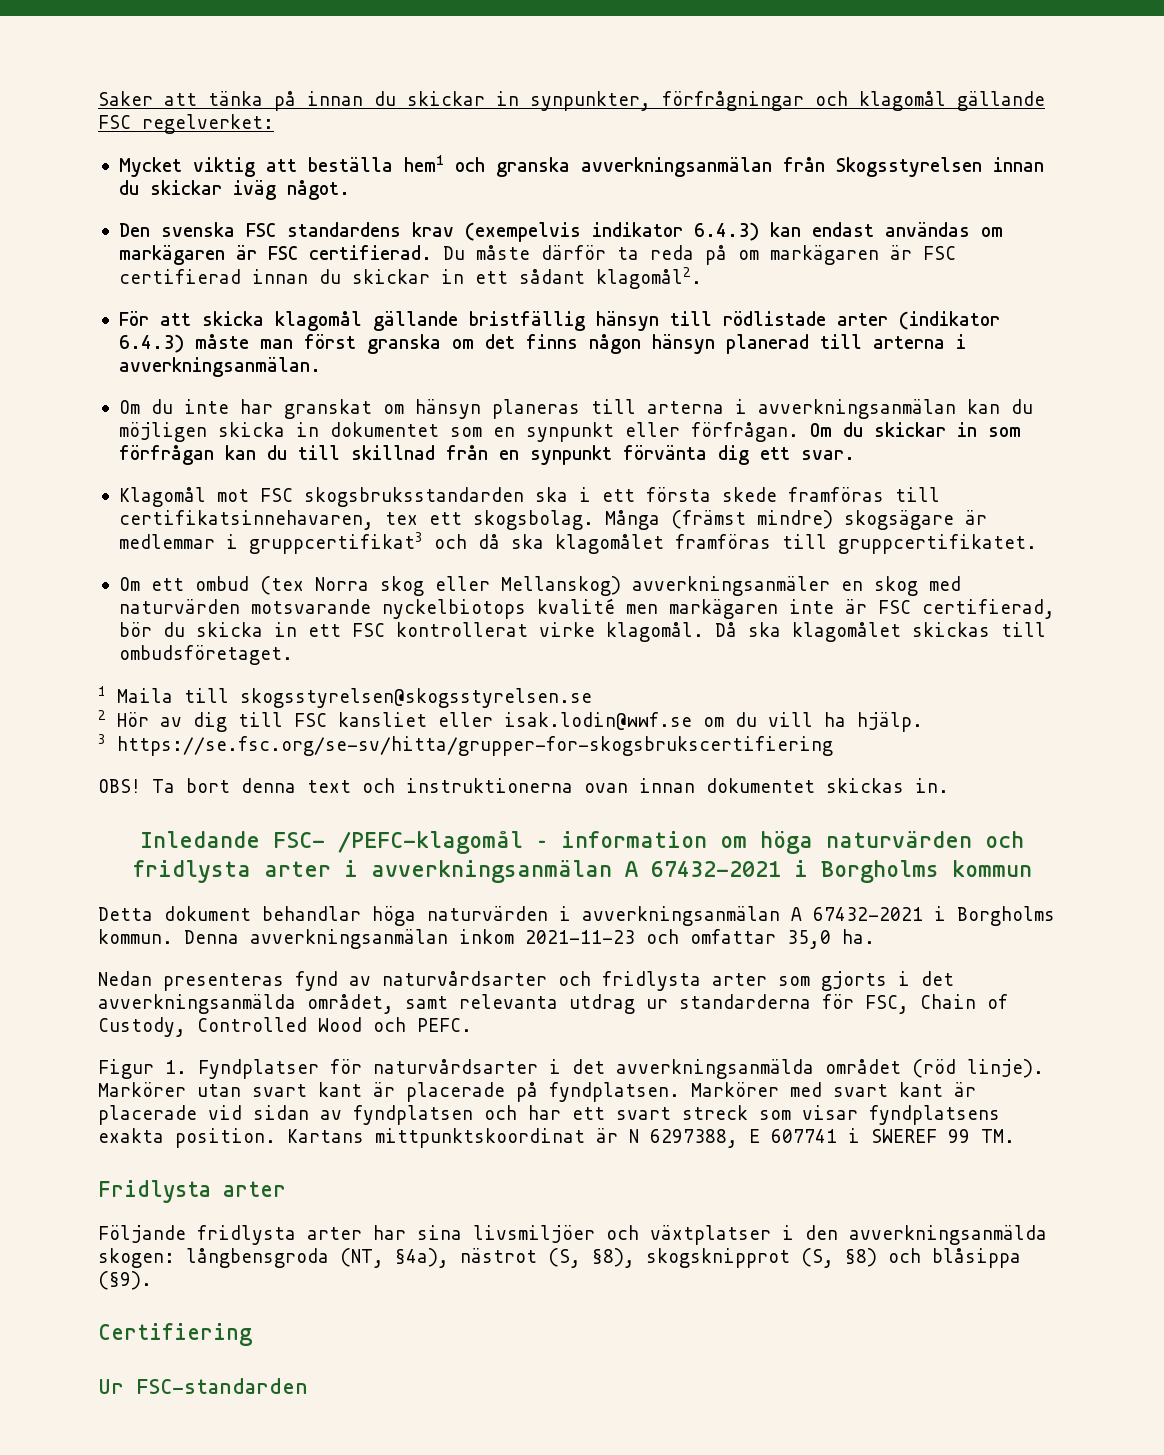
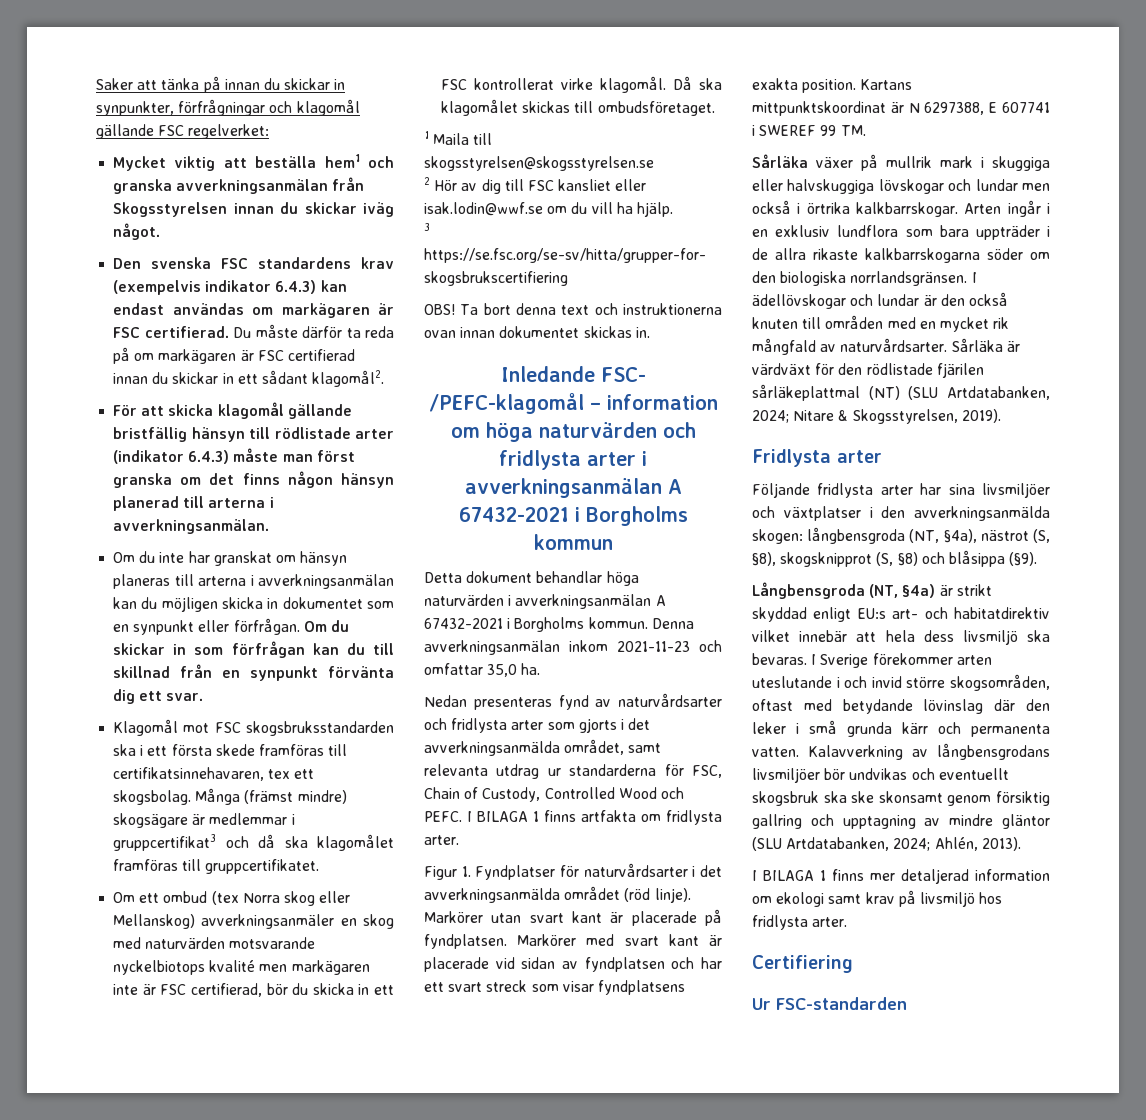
+ I BILAGA 1 finns artfakta om fridlysta arter.
+ Sårläka växer på mullrik mark i skuggiga eller halvskuggiga lövskogar och lundar men också i örtrika kalkbarrskogar. Arten ingår i en exklusiv lundflora som bara uppträder i de allra rikaste kalkbarrskogarna söder om den biologiska norrlandsgränsen. I ädellövskogar och lundar är den också knuten till områden med en mycket rik mångfald av naturvårdsarter. Sårläka är värdväxt för den rödlistade fjärilen sårläkeplattmal (NT) (SLU Artdatabanken, 2024; Nitare & Skogsstyrelsen, 2019).
+ Långbensgroda (NT, §4a) är strikt skyddad enligt EU:s art- och habitatdirektiv vilket innebär att hela dess livsmiljö ska bevaras. I Sverige förekommer arten uteslutande i och invid större skogsområden, oftast med betydande lövinslag där den leker i små grunda kärr och permanenta vatten. Kalavverkning av långbensgrodans livsmiljöer bör undvikas och eventuellt skogsbruk ska ske skonsamt genom försiktig gallring och upptagning av mindre gläntor (SLU Artdatabanken, 2024; Ahlén, 2013).
+ I BILAGA 1 finns mer detaljerad information om ekologi samt krav på livsmiljö hos fridlysta arter.

